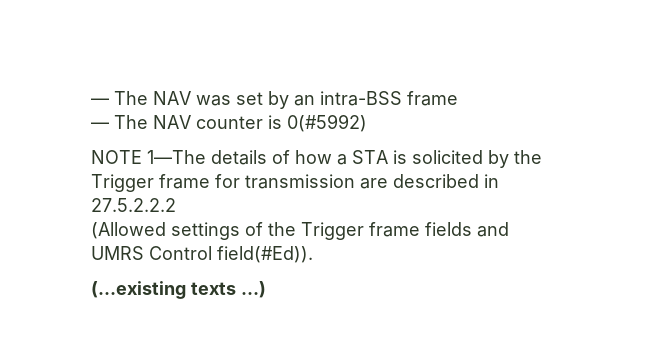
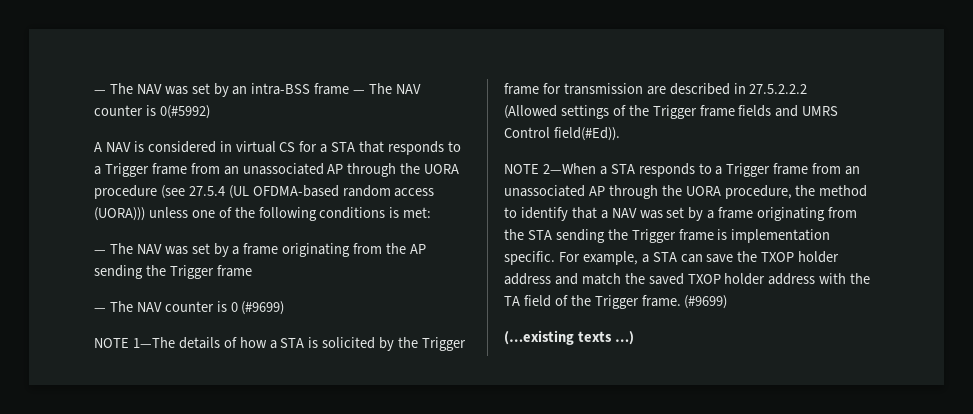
- — The NAV was set by an intra-BSS frame
- — The NAV counter is 0(#5992)
+ — The NAV was set by an intra-BSS frame — The NAV counter is 0(#5992)
+ A NAV is considered in virtual CS for a STA that responds to a Trigger frame from an unassociated AP through the UORA procedure (see 27.5.4 (UL OFDMA-based random access (UORA))) unless one of the following conditions is met:
+ — The NAV was set by a frame originating from the AP sending the Trigger frame
+ — The NAV counter is 0 (#9699)
+ NOTE 2—When a STA responds to a Trigger frame from an unassociated AP through the UORA procedure, the method to identify that a NAV was set by a frame originating from the STA sending the Trigger frame is implementation specific. For example, a STA can save the TXOP holder address and match the saved TXOP holder address with the TA field of the Trigger frame. (#9699)

